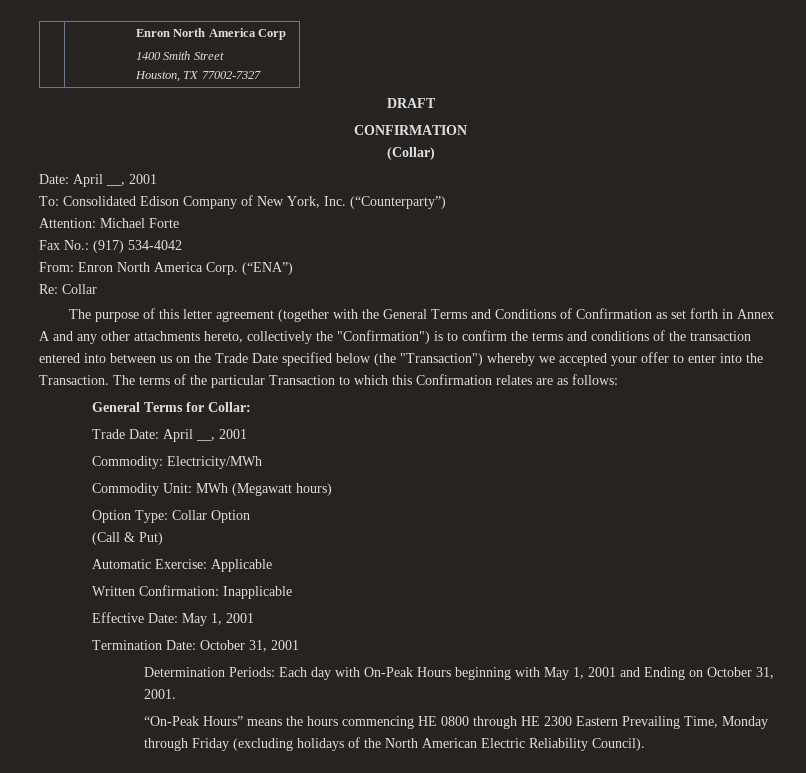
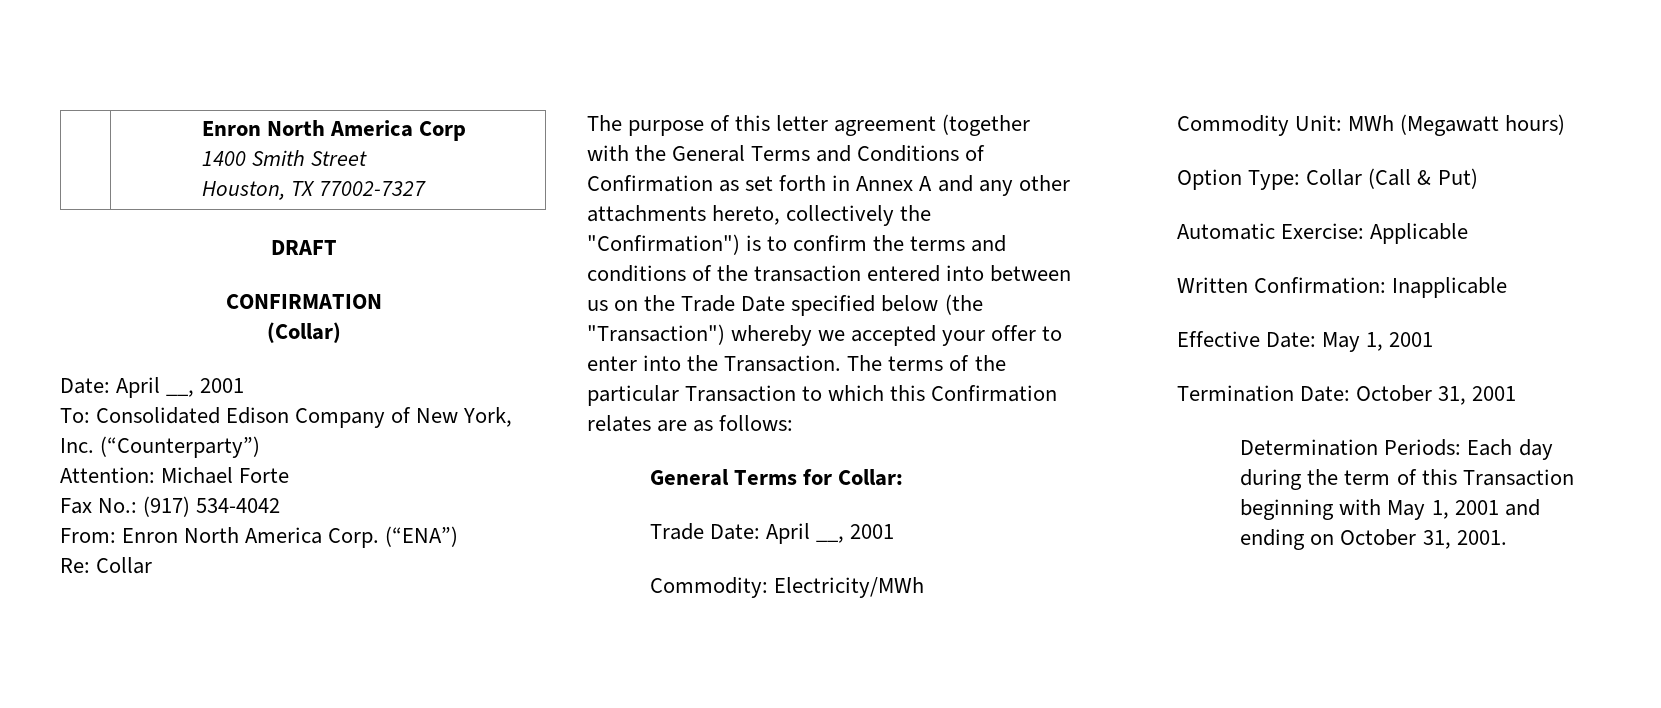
- Option Type: Collar Option
- (Call & Put)
+ Option Type: Collar (Call & Put)
- Determination Periods: Each day with On-Peak Hours beginning with May 1, 2001 and Ending on October 31, 2001.
+ Determination Periods: Each day during the term of this Transaction beginning with May 1, 2001 and ending on October 31, 2001.
- “On-Peak Hours” means the hours commencing HE 0800 through HE 2300 Eastern Prevailing Time, Monday through Friday (excluding holidays of the North American Electric Reliability Council).

